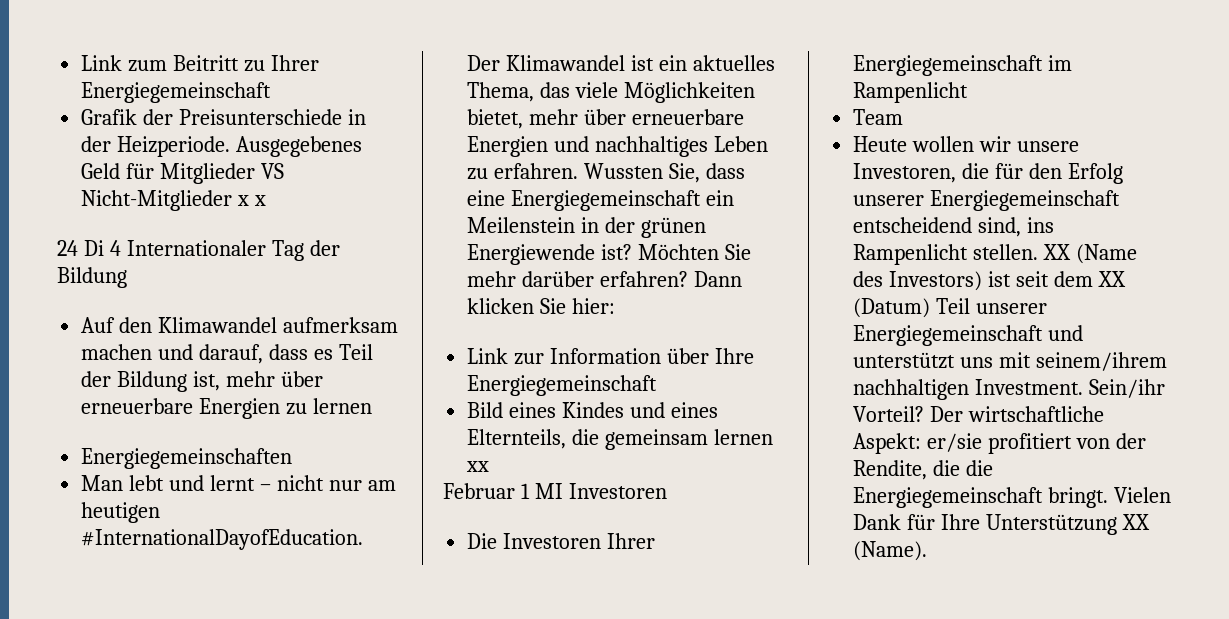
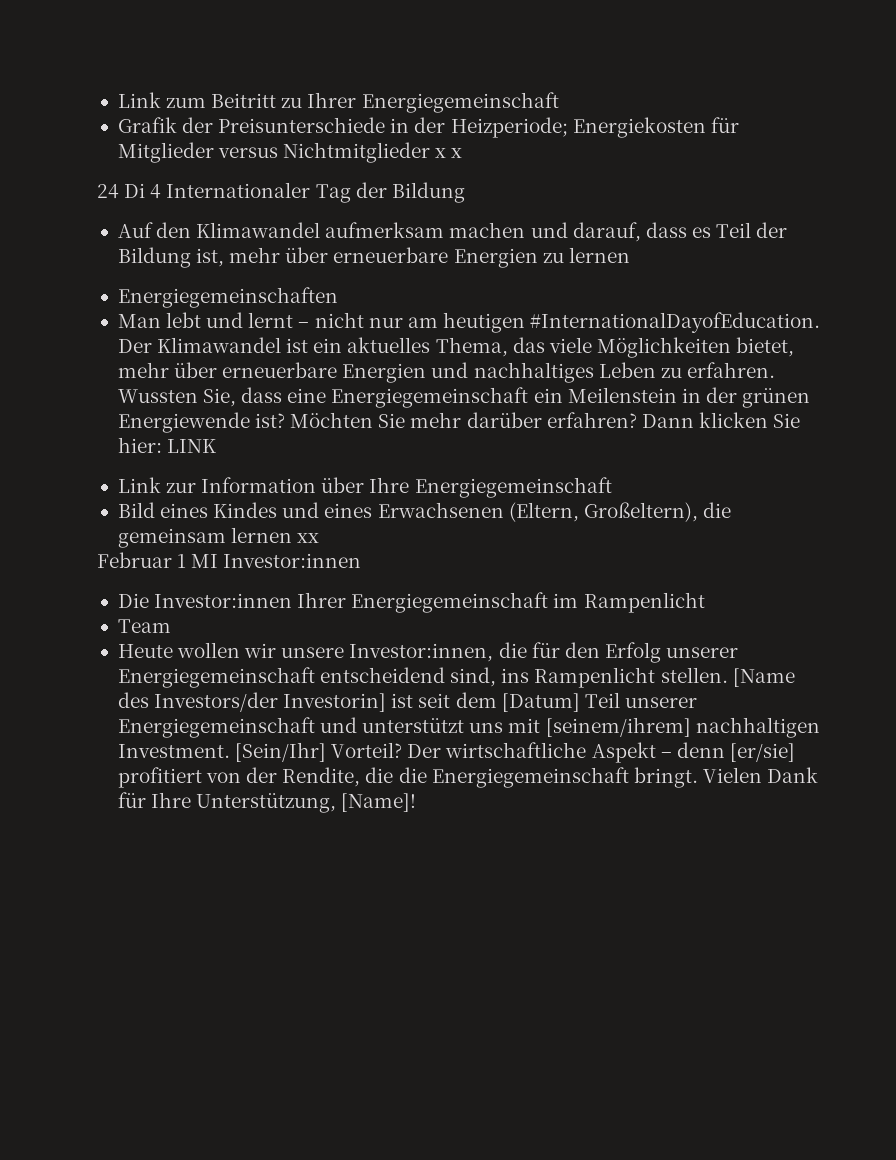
- Grafik der Preisunterschiede in der Heizperiode. Ausgegebenes Geld für Mitglieder VS Nicht-Mitglieder x x
+ Grafik der Preisunterschiede in der Heizperiode; Energiekosten für Mitglieder versus Nichtmitglieder x x
- Dann klicken Sie hier:
+ Dann klicken Sie hier: LINK
- Bild eines Kindes und eines Elternteils, die gemeinsam lernen xx
+ Bild eines Kindes und eines Erwachsenen (Eltern, Großeltern), die gemeinsam lernen xx
- Februar 1 MI Investoren
+ Februar 1 MI Investor:innen
- Die Investoren Ihrer Energiegemeinschaft im Rampenlicht
+ Die Investor:innen Ihrer Energiegemeinschaft im Rampenlicht
- Heute wollen wir unsere Investoren, die für den Erfolg unserer Energiegemeinschaft entscheidend sind, ins Rampenlicht stellen.
+ Heute wollen wir unsere Investor:innen, die für den Erfolg unserer Energiegemeinschaft entscheidend sind, ins Rampenlicht stellen.
- XX (Name des Investors) ist seit dem XX (Datum) Teil unserer Energiegemeinschaft und unterstützt uns mit seinem/ihrem nachhaltigen Investment.
+ [Name des Investors/der Investorin] ist seit dem [Datum] Teil unserer Energiegemeinschaft und unterstützt uns mit [seinem/ihrem] nachhaltigen Investment.
- Sein/ihr Vorteil?
+ [Sein/Ihr] Vorteil?
- Der wirtschaftliche Aspekt: er/sie profitiert von der Rendite, die die Energiegemeinschaft bringt.
+ Der wirtschaftliche Aspekt – denn [er/sie] profitiert von der Rendite, die die Energiegemeinschaft bringt.
- Vielen Dank für Ihre Unterstützung XX (Name).
+ Vielen Dank für Ihre Unterstützung, [Name]!

